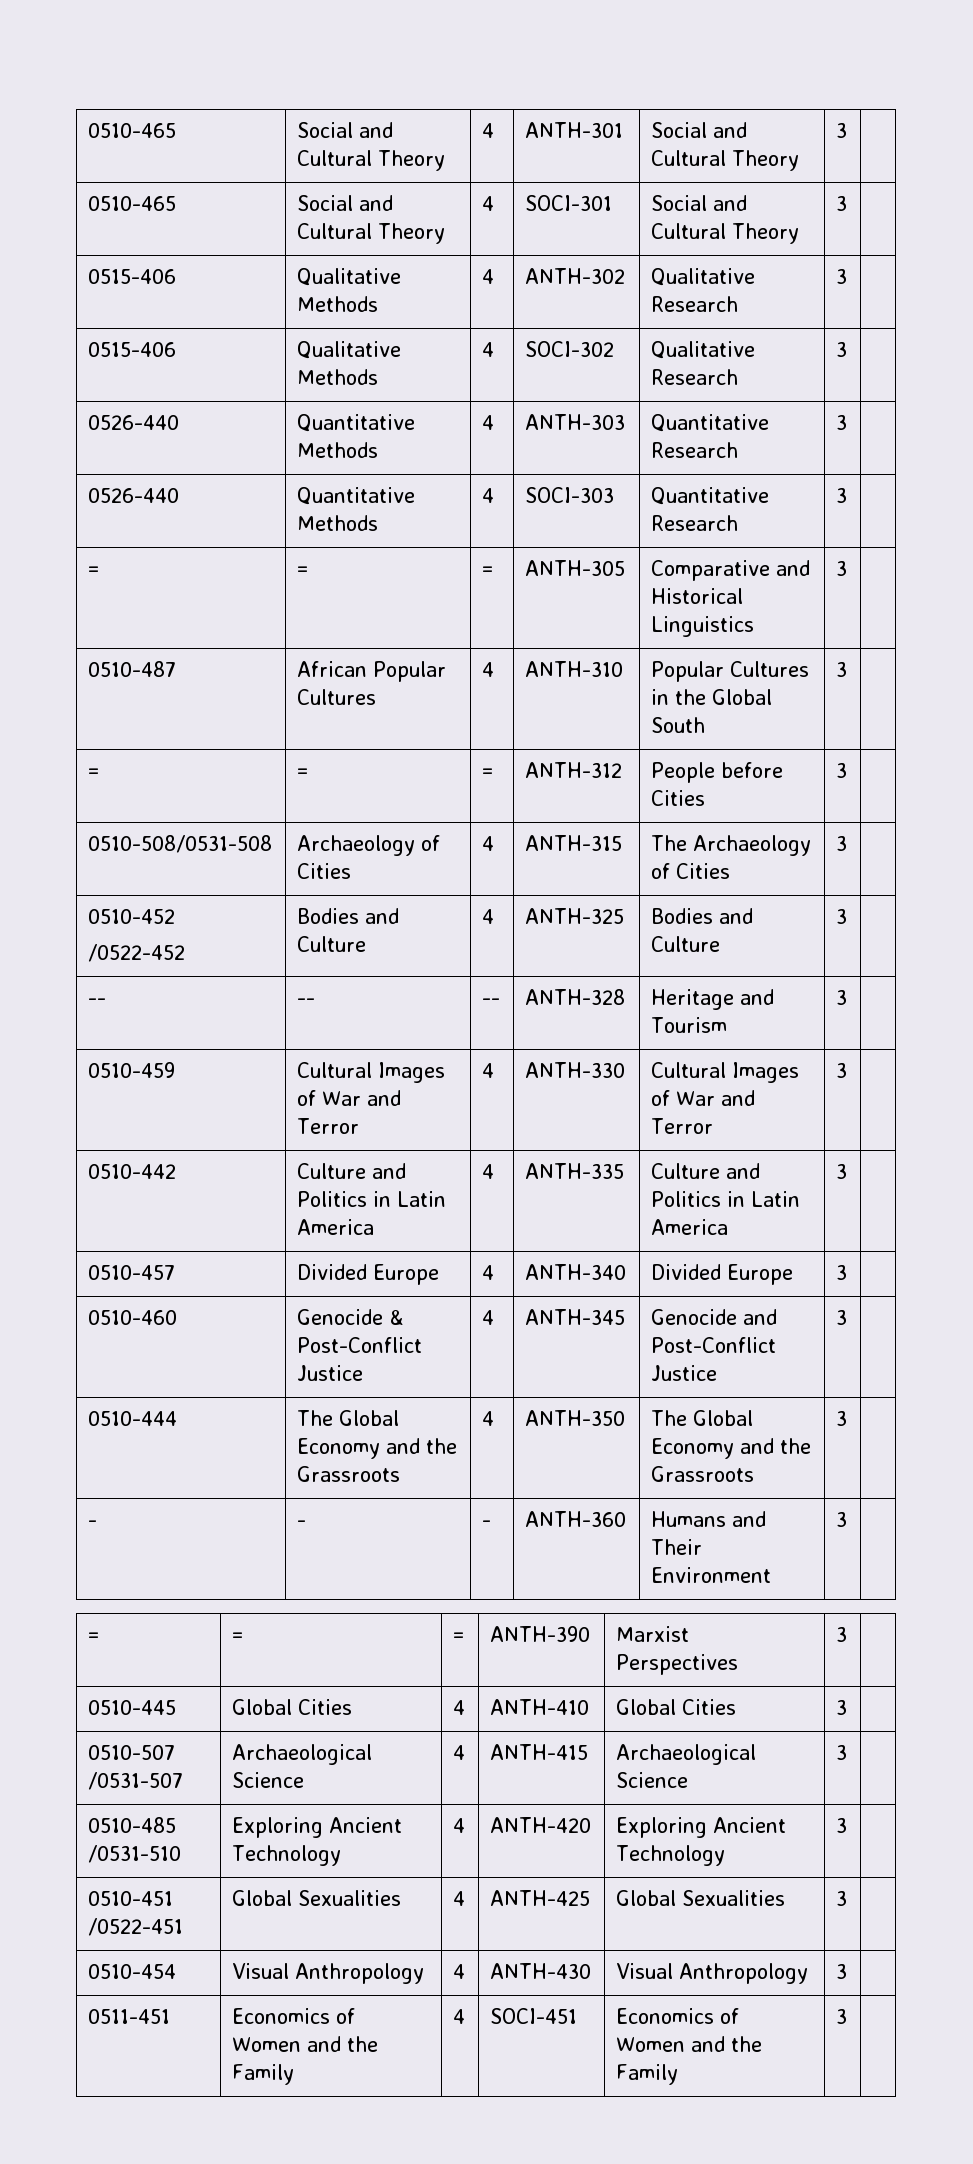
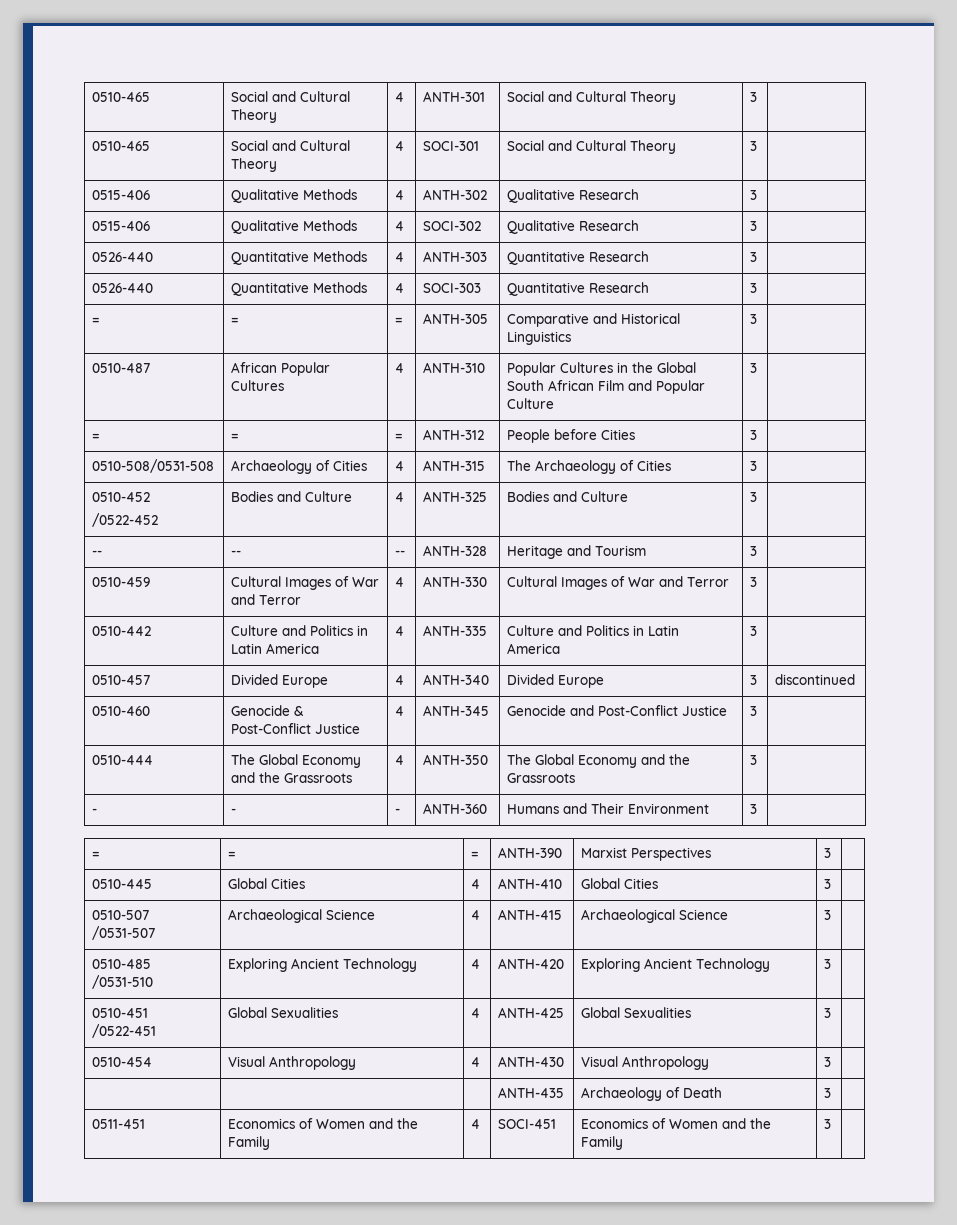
- 0510-487 | African Popular Cultures | 4 | ANTH-310 | Popular Cultures in the Global South | 3 |
+ 0510-487 | African Popular Cultures | 4 | ANTH-310 | Popular Cultures in the Global South African Film and Popular Culture | 3 |
- 0510-457 | Divided Europe | 4 | ANTH-340 | Divided Europe | 3 |
+ 0510-457 | Divided Europe | 4 | ANTH-340 | Divided Europe | 3 | discontinued
+ | | | ANTH-435 | Archaeology of Death | 3 |

